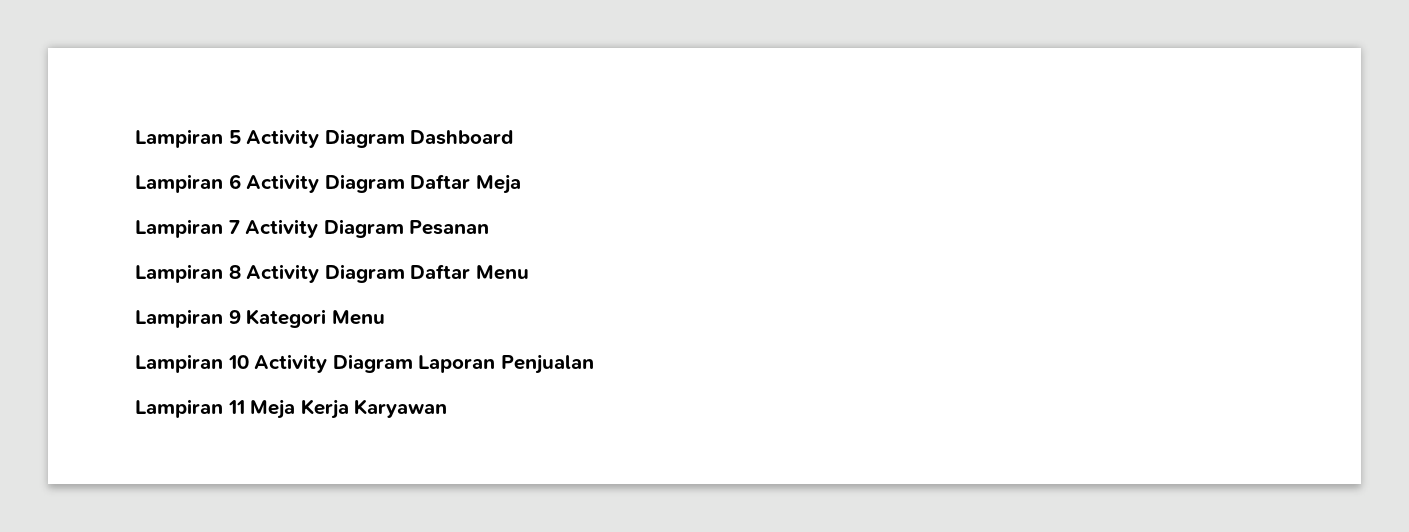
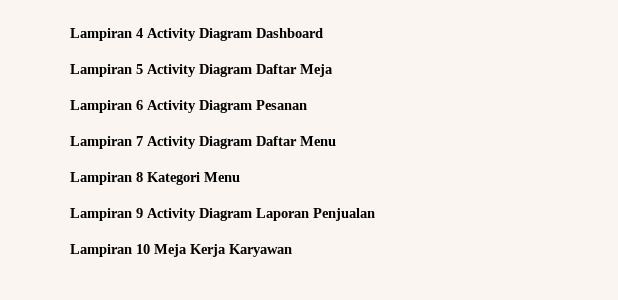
- Lampiran 5 Activity Diagram Dashboard
+ Lampiran 4 Activity Diagram Dashboard
- Lampiran 6 Activity Diagram Daftar Meja
+ Lampiran 5 Activity Diagram Daftar Meja
- Lampiran 7 Activity Diagram Pesanan
+ Lampiran 6 Activity Diagram Pesanan
- Lampiran 8 Activity Diagram Daftar Menu
+ Lampiran 7 Activity Diagram Daftar Menu
- Lampiran 9 Kategori Menu
+ Lampiran 8 Kategori Menu
- Lampiran 10 Activity Diagram Laporan Penjualan
+ Lampiran 9 Activity Diagram Laporan Penjualan
- Lampiran 11 Meja Kerja Karyawan
+ Lampiran 10 Meja Kerja Karyawan

